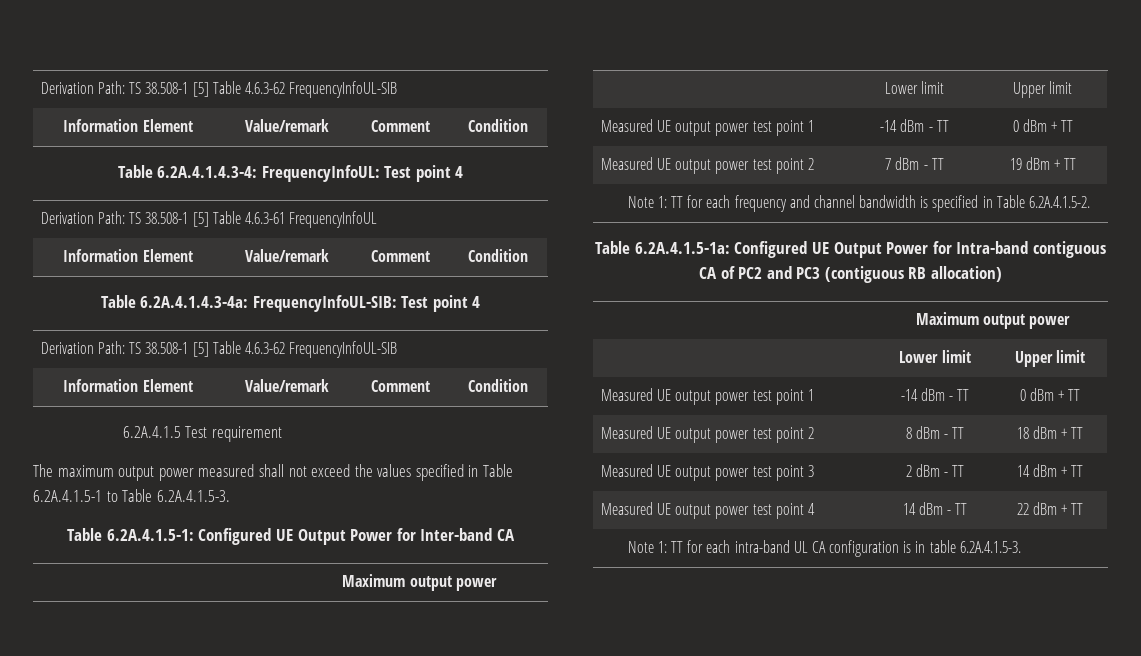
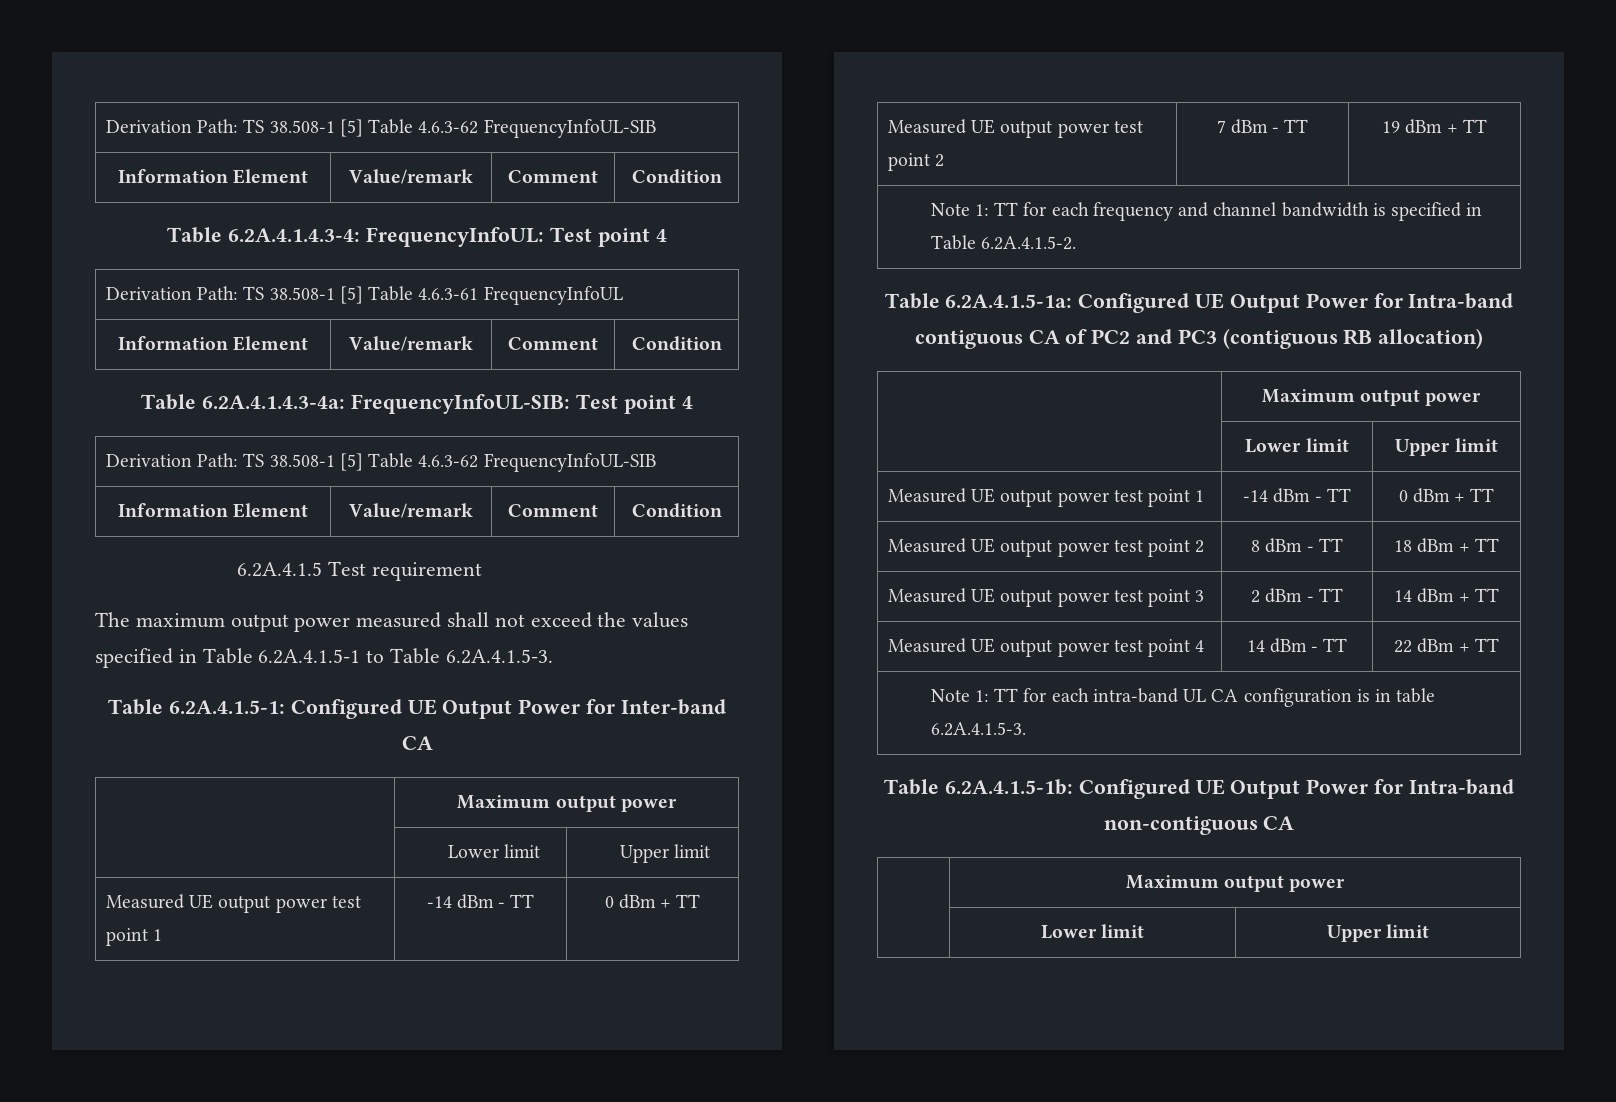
+ Table 6.2A.4.1.5-1b: Configured UE Output Power for Intra-band non-contiguous CA
+ | Maximum output power
+ | Lower limit | Upper limit

